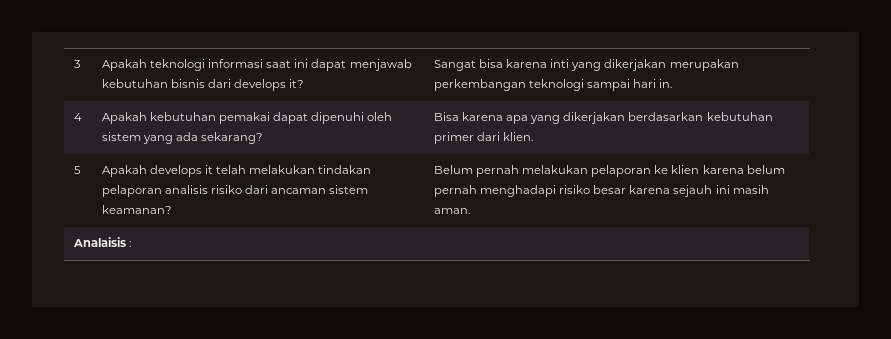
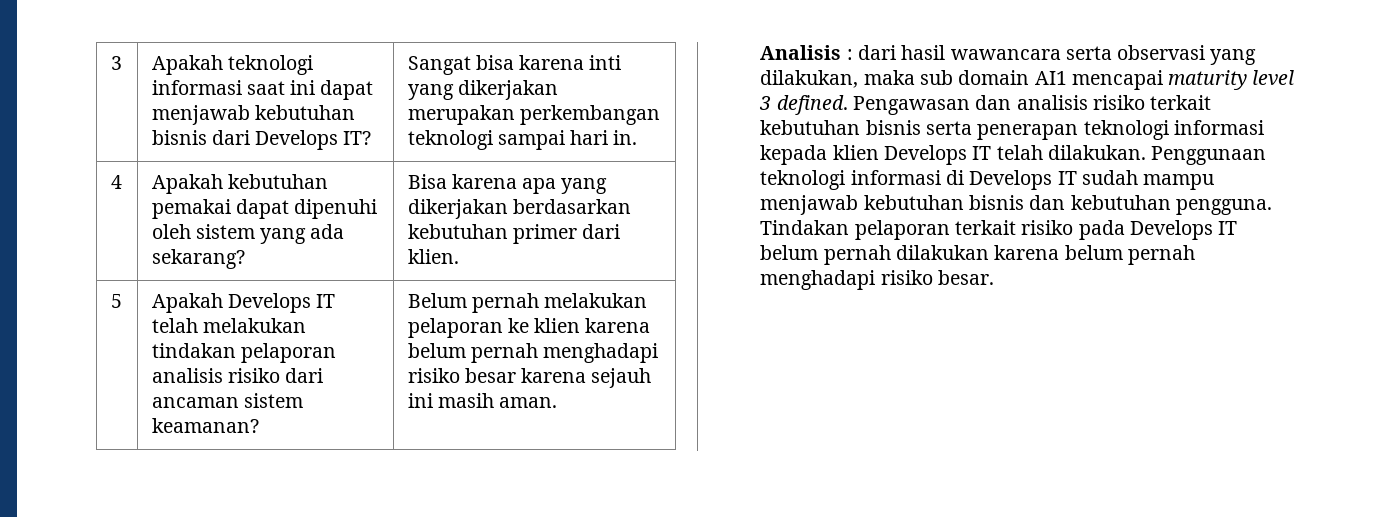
- 3 | Apakah teknologi informasi saat ini dapat menjawab kebutuhan bisnis dari develops it? | Sangat bisa karena inti yang dikerjakan merupakan perkembangan teknologi sampai hari in.
+ 3 | Apakah teknologi informasi saat ini dapat menjawab kebutuhan bisnis dari Develops IT? | Sangat bisa karena inti yang dikerjakan merupakan perkembangan teknologi sampai hari in.
- 5 | Apakah develops it telah melakukan tindakan pelaporan analisis risiko dari ancaman sistem keamanan? | Belum pernah melakukan pelaporan ke klien karena belum pernah menghadapi risiko besar karena sejauh ini masih aman.
+ 5 | Apakah Develops IT telah melakukan tindakan pelaporan analisis risiko dari ancaman sistem keamanan? | Belum pernah melakukan pelaporan ke klien karena belum pernah menghadapi risiko besar karena sejauh ini masih aman.
- Analaisis :
+ Analisis : dari hasil wawancara serta observasi yang dilakukan, maka sub domain AI1 mencapai maturity level 3 defined. Pengawasan dan analisis risiko terkait kebutuhan bisnis serta penerapan teknologi informasi kepada klien Develops IT telah dilakukan. Penggunaan teknologi informasi di Develops IT sudah mampu menjawab kebutuhan bisnis dan kebutuhan pengguna. Tindakan pelaporan terkait risiko pada Develops IT belum pernah dilakukan karena belum pernah menghadapi risiko besar.

